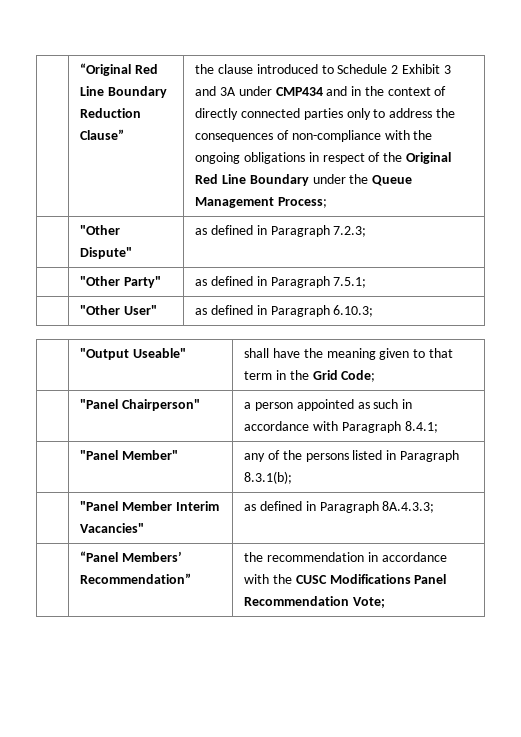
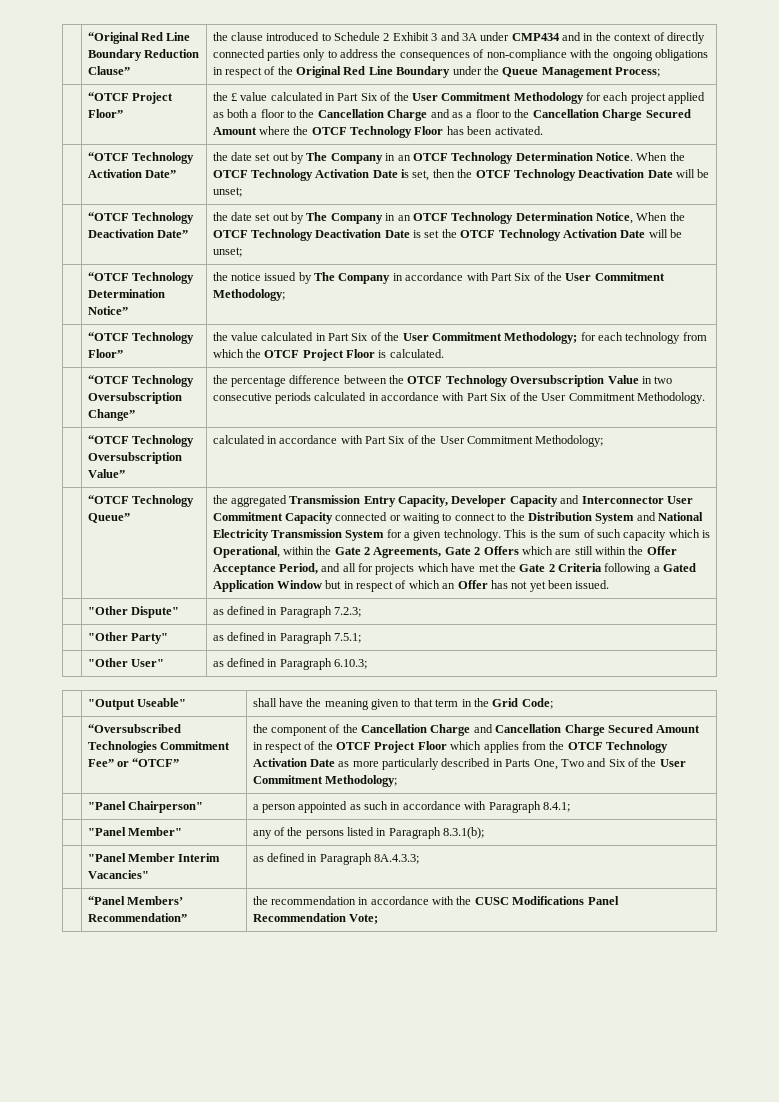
+ “OTCF Project Floor” | the £ value calculated in Part Six of the User Commitment Methodology for each project applied as both a floor to the Cancellation Charge and as a floor to the Cancellation Charge Secured Amount where the OTCF Technology Floor has been activated.
+ | “OTCF Technology Activation Date” | the date set out by The Company in an OTCF Technology Determination Notice. When the OTCF Technology Activation Date is set, then the OTCF Technology Deactivation Date will be unset;
+ | “OTCF Technology Deactivation Date” | the date set out by The Company in an OTCF Technology Determination Notice, When the OTCF Technology Deactivation Date is set the OTCF Technology Activation Date will be unset;
+ | “OTCF Technology Determination Notice” | the notice issued by The Company in accordance with Part Six of the User Commitment Methodology;
+ | “OTCF Technology Floor” | the value calculated in Part Six of the User Commitment Methodology; for each technology from which the OTCF Project Floor is calculated.
+ | “OTCF Technology Oversubscription Change” | the percentage difference between the OTCF Technology Oversubscription Value in two consecutive periods calculated in accordance with Part Six of the User Commitment Methodology.
+ | “OTCF Technology Oversubscription Value” | calculated in accordance with Part Six of the User Commitment Methodology;
+ | “OTCF Technology Queue” | the aggregated Transmission Entry Capacity, Developer Capacity and Interconnector User Commitment Capacity connected or waiting to connect to the Distribution System and National Electricity Transmission System for a given technology. This is the sum of such capacity which is Operational, within the Gate 2 Agreements, Gate 2 Offers which are still within the Offer Acceptance Period, and all for projects which have met the Gate 2 Criteria following a Gated Application Window but in respect of which an Offer has not yet been issued.
+ “Oversubscribed Technologies Commitment Fee” or “OTCF” | the component of the Cancellation Charge and Cancellation Charge Secured Amount in respect of the OTCF Project Floor which applies from the OTCF Technology Activation Date as more particularly described in Parts One, Two and Six of the User Commitment Methodology;

